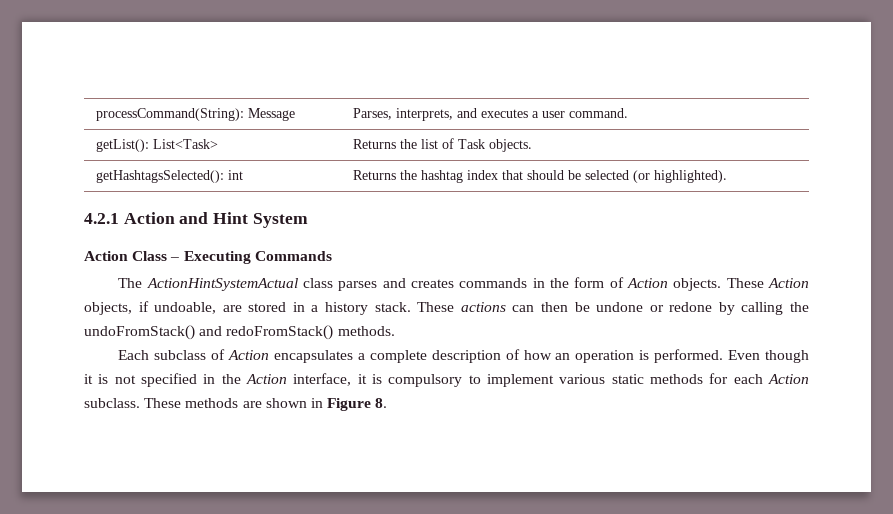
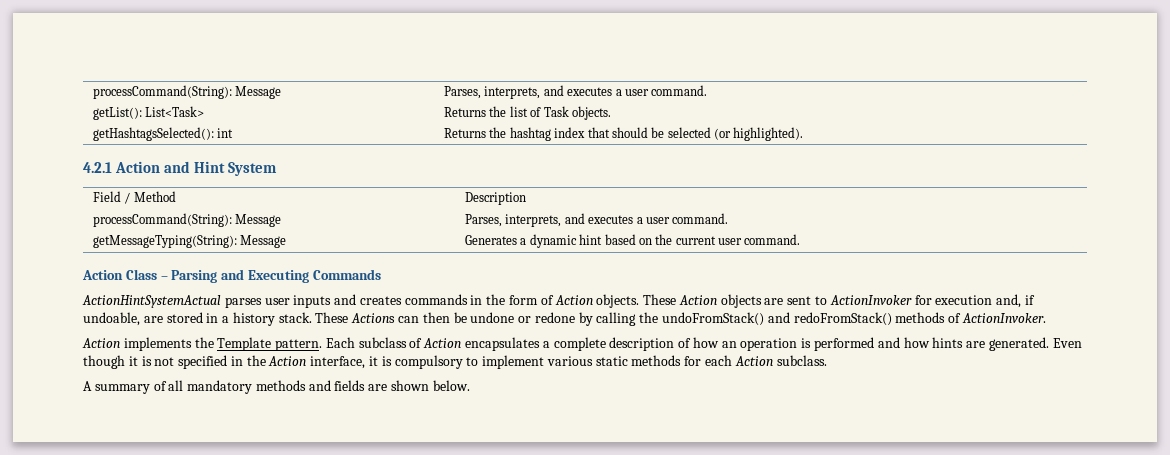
+ Field / Method | Description
+ processCommand(String): Message | Parses, interprets, and executes a user command.
+ getMessageTyping(String): Message | Generates a dynamic hint based on the current user command.
- Action Class – Executing Commands
+ Action Class – Parsing and Executing Commands
- The ActionHintSystemActual class parses and creates commands in the form of Action objects.
+ ActionHintSystemActual parses user inputs and creates commands in the form of Action objects.
- These Action objects, if undoable, are stored in a history stack.
+ These Action objects are sent to ActionInvoker for execution and, if undoable, are stored in a history stack.
- These actions can then be undone or redone by calling the undoFromStack() and redoFromStack() methods.
- Each subclass of Action encapsulates a complete description of how an operation is performed.
+ These Actions can then be undone or redone by calling the undoFromStack() and redoFromStack() methods of ActionInvoker.
+ Action implements the Template pattern. Each subclass of Action encapsulates a complete description of how an operation is performed and how hints are generated.
- Even though it is not specified in the Action interface, it is compulsory to implement various static methods for each Action subclass. These methods are shown in Figure 8.
+ Even though it is not specified in the Action interface, it is compulsory to implement various static methods for each Action subclass.
+ A summary of all mandatory methods and fields are shown below.

